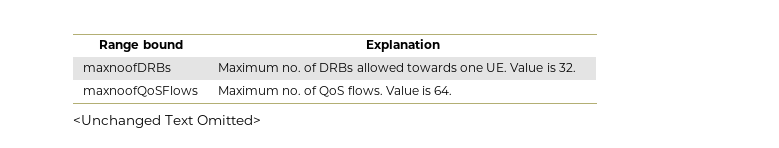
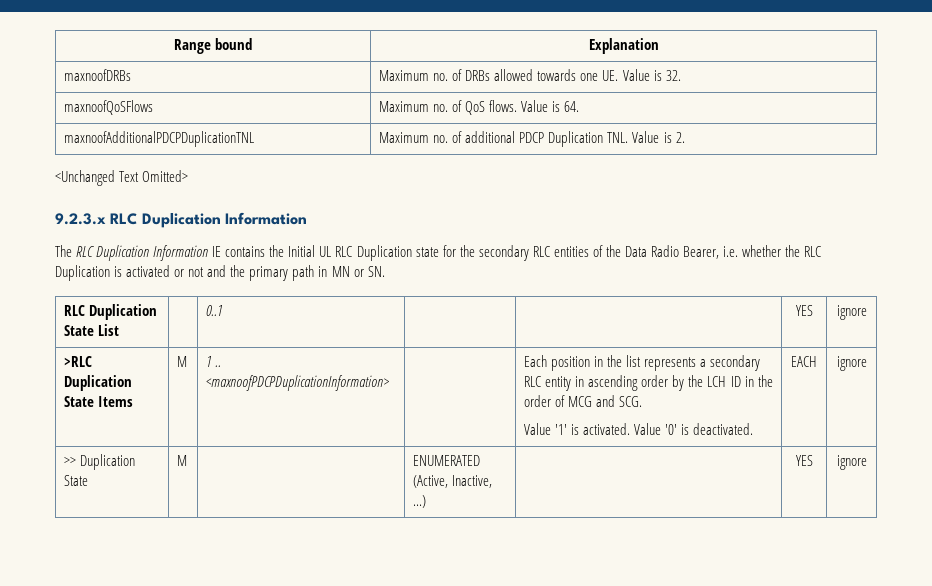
+ maxnoofAdditionalPDCPDuplicationTNL | Maximum no. of additional PDCP Duplication TNL. Value is 2.
  <Unchanged Text Omitted>
+ 9.2.3.x RLC Duplication Information
+ The RLC Duplication Information IE contains the Initial UL RLC Duplication state for the secondary RLC entities of the Data Radio Bearer, i.e. whether the RLC Duplication is activated or not and the primary path in MN or SN.
+ RLC Duplication State List | | 0..1 | | | YES | ignore
+ >RLC Duplication State Items | M | 1 .. <maxnoofPDCPDuplicationInformation> | | Each position in the list represents a secondary RLC entity in ascending order by the LCH ID in the order of MCG and SCG.
+ Value '1' is activated. Value '0' is deactivated. | EACH | ignore
+ >> Duplication State | M | | ENUMERATED (Active, Inactive, ...) | | YES | ignore

